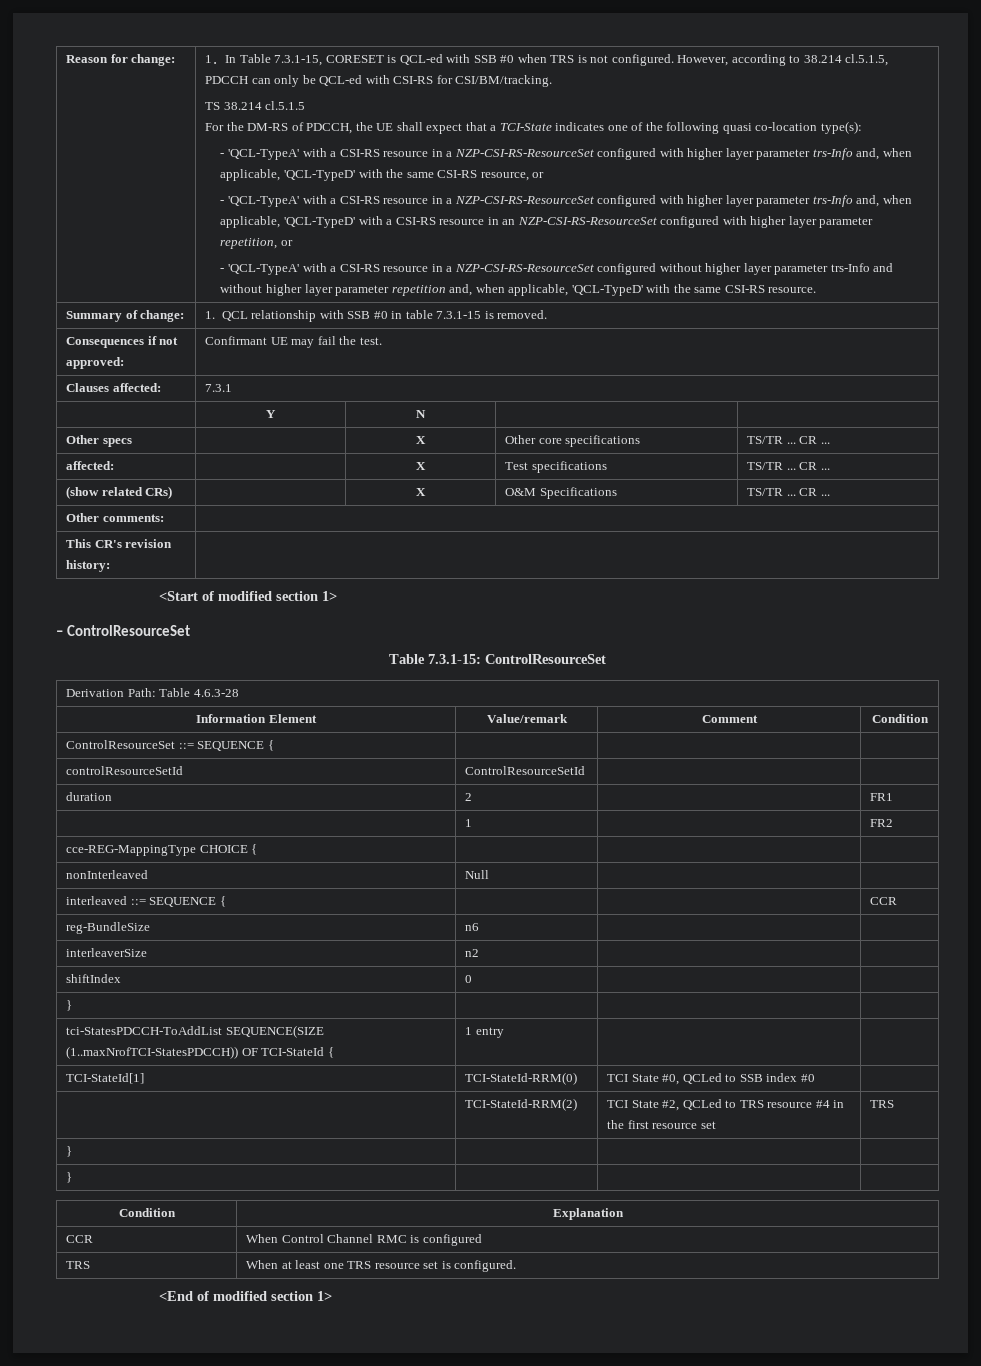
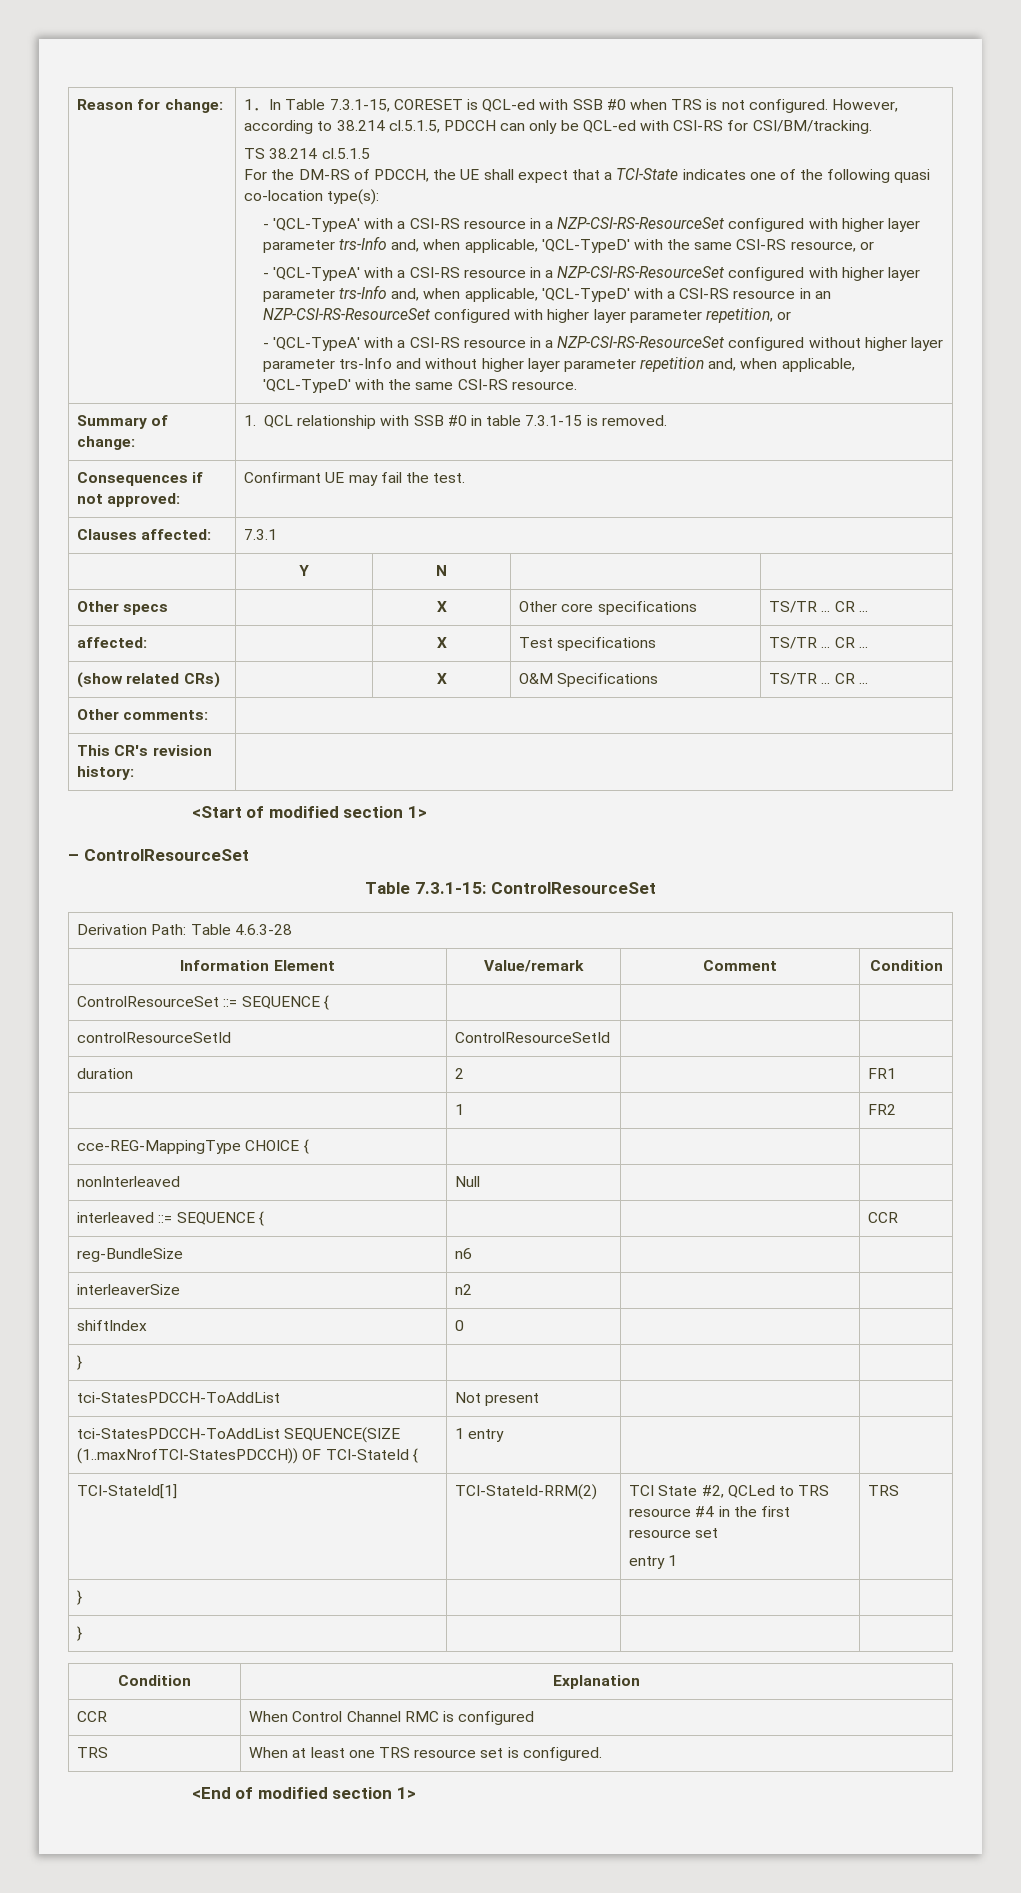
+ tci-StatesPDCCH-ToAddList | Not present | |
- TCI-StateId[1] | TCI-StateId-RRM(0) | TCI State #0, QCLed to SSB index #0 |
- | TCI-StateId-RRM(2) | TCI State #2, QCLed to TRS resource #4 in the first resource set | TRS
+ TCI-StateId[1] | TCI-StateId-RRM(2) | TCI State #2, QCLed to TRS resource #4 in the first resource set
+ entry 1 | TRS

